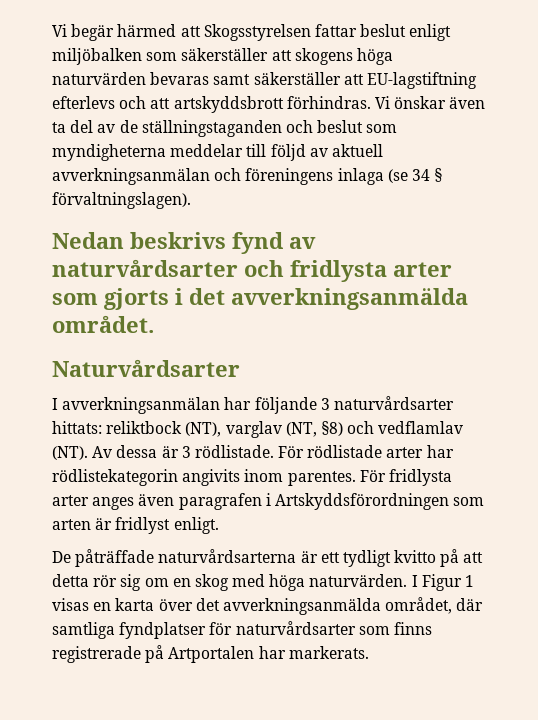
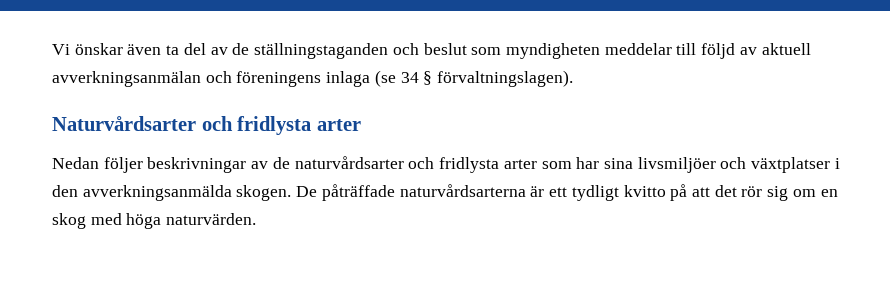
- Vi begär härmed att Skogsstyrelsen fattar beslut enligt miljöbalken som säkerställer att skogens höga naturvärden bevaras samt säkerställer att EU-lagstiftning efterlevs och att artskyddsbrott förhindras. Vi önskar även ta del av de ställningstaganden och beslut som myndigheterna meddelar till följd av aktuell avverkningsanmälan och föreningens inlaga (se 34 § förvaltningslagen).
+ Vi önskar även ta del av de ställningstaganden och beslut som myndigheten meddelar till följd av aktuell avverkningsanmälan och föreningens inlaga (se 34 § förvaltningslagen).
- Nedan beskrivs fynd av naturvårdsarter och fridlysta arter som gjorts i det avverkningsanmälda området.
- Naturvårdsarter
- I avverkningsanmälan har följande 3 naturvårdsarter hittats: reliktbock (NT), varglav (NT, §8) och vedflamlav (NT). Av dessa är 3 rödlistade. För rödlistade arter har rödlistekategorin angivits inom parentes. För fridlysta arter anges även paragrafen i Artskyddsförordningen som arten är fridlyst enligt.
- De påträffade naturvårdsarterna är ett tydligt kvitto på att detta rör sig om en skog med höga naturvärden. I Figur 1 visas en karta över det avverkningsanmälda området, där samtliga fyndplatser för naturvårdsarter som finns registrerade på Artportalen har markerats.
+ Naturvårdsarter och fridlysta arter
+ Nedan följer beskrivningar av de naturvårdsarter och fridlysta arter som har sina livsmiljöer och växtplatser i den avverkningsanmälda skogen. De påträffade naturvårdsarterna är ett tydligt kvitto på att det rör sig om en skog med höga naturvärden.

